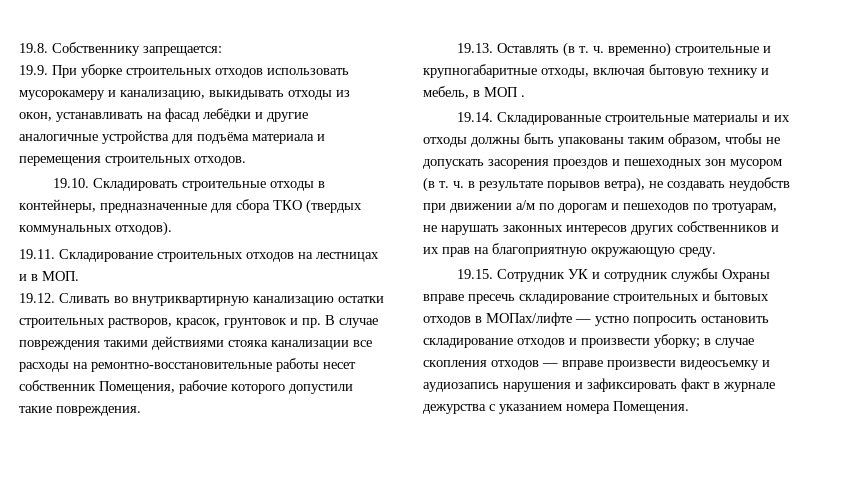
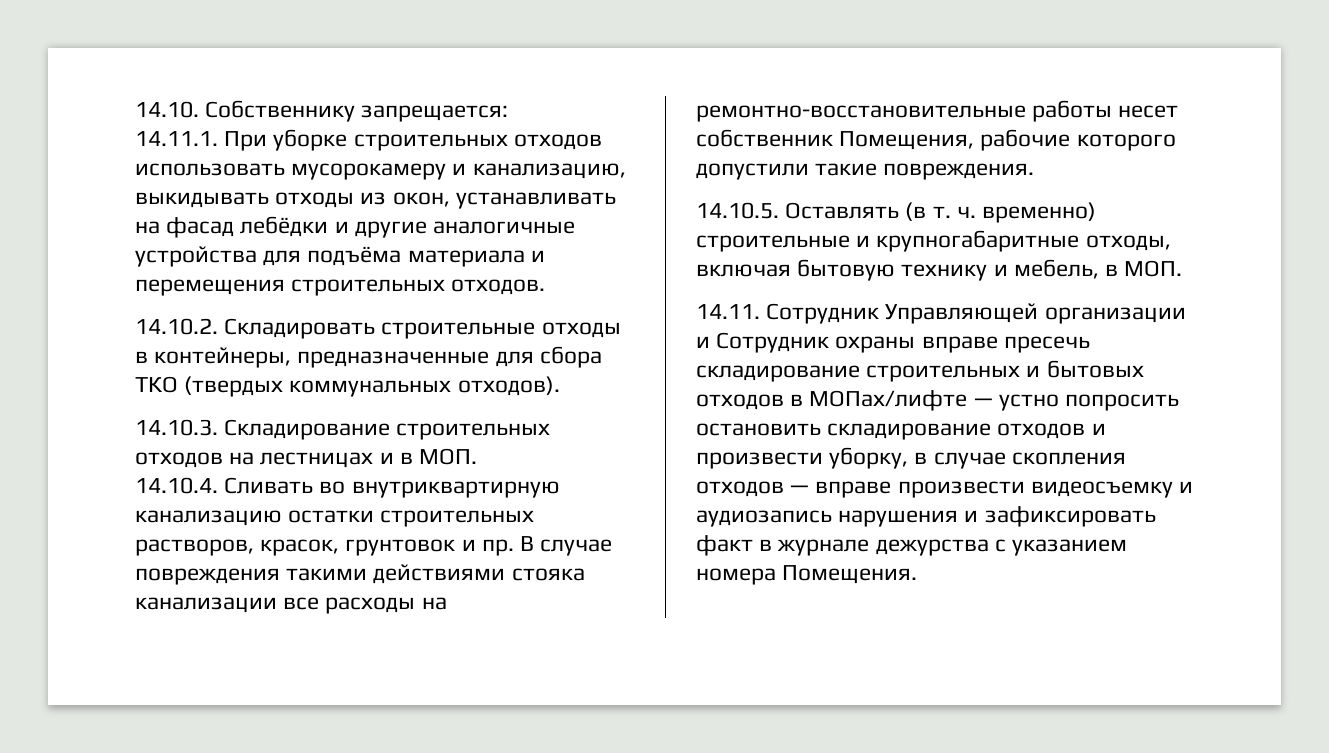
- 19.8. Собственнику запрещается:
+ 14.10. Собственнику запрещается:
- 19.9. При уборке строительных отходов использовать мусорокамеру и канализацию, выкидывать отходы из окон, устанавливать на фасад лебёдки и другие аналогичные устройства для подъёма материала и перемещения строительных отходов.
+ 14.11.1. При уборке строительных отходов использовать мусорокамеру и канализацию, выкидывать отходы из окон, устанавливать на фасад лебёдки и другие аналогичные устройства для подъёма материала и перемещения строительных отходов.
- 19.10. Складировать строительные отходы в контейнеры, предназначенные для сбора ТКО (твердых коммунальных отходов).
+ 14.10.2. Складировать строительные отходы в контейнеры, предназначенные для сбора ТКО (твердых коммунальных отходов).
- 19.11. Складирование строительных отходов на лестницах и в МОП.
+ 14.10.3. Складирование строительных отходов на лестницах и в МОП.
- 19.12. Сливать во внутриквартирную канализацию остатки строительных растворов, красок, грунтовок и пр.
+ 14.10.4. Сливать во внутриквартирную канализацию остатки строительных растворов, красок, грунтовок и пр.
- 19.13. Оставлять (в т. ч. временно) строительные и крупногабаритные отходы, включая бытовую технику и мебель, в МОП .
- 19.14. Складированные строительные материалы и их отходы должны быть упакованы таким образом, чтобы не допускать засорения проездов и пешеходных зон мусором (в т. ч. в результате порывов ветра), не создавать неудобств при движении а/м по дорогам и пешеходов по тротуарам, не нарушать законных интересов других собственников и их прав на благоприятную окружающую среду.
- 19.15. Сотрудник УК и сотрудник службы Охраны вправе пресечь складирование строительных и бытовых отходов в МОПах/лифте — устно попросить остановить складирование отходов и произвести уборку; в случае скопления отходов — вправе произвести видеосъемку и аудиозапись нарушения и зафиксировать факт в журнале дежурства с указанием номера Помещения.
+ 14.10.5. Оставлять (в т. ч. временно) строительные и крупногабаритные отходы, включая бытовую технику и мебель, в МОП.
+ 14.11. Сотрудник Управляющей организации и Сотрудник охраны вправе пресечь складирование строительных и бытовых отходов в МОПах/лифте — устно попросить остановить складирование отходов и произвести уборку, в случае скопления отходов — вправе произвести видеосъемку и аудиозапись нарушения и зафиксировать факт в журнале дежурства с указанием номера Помещения.

